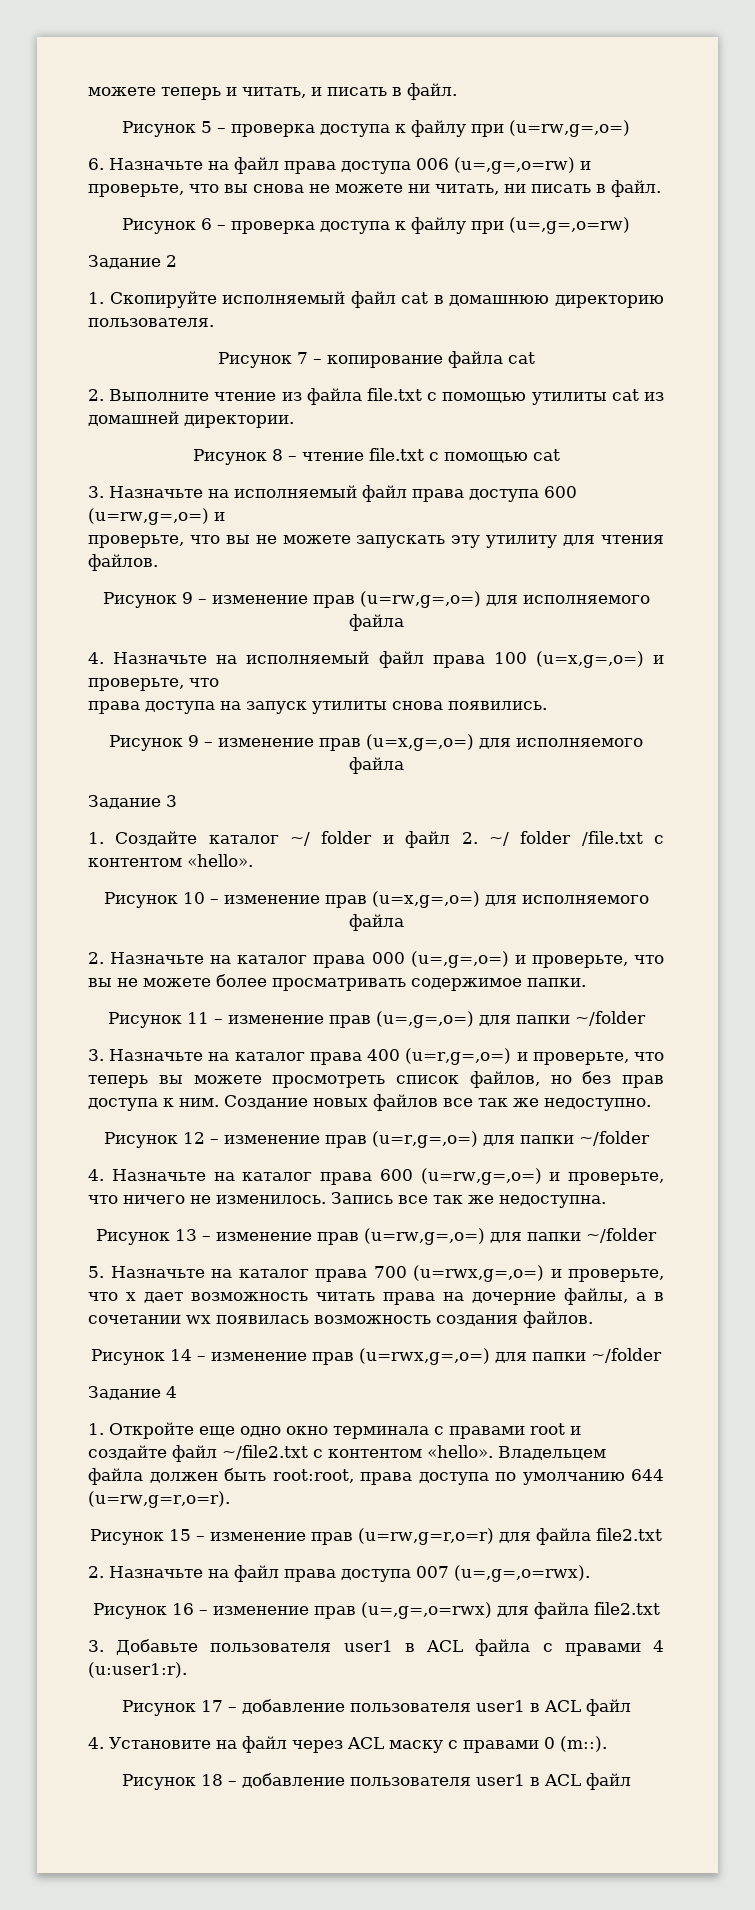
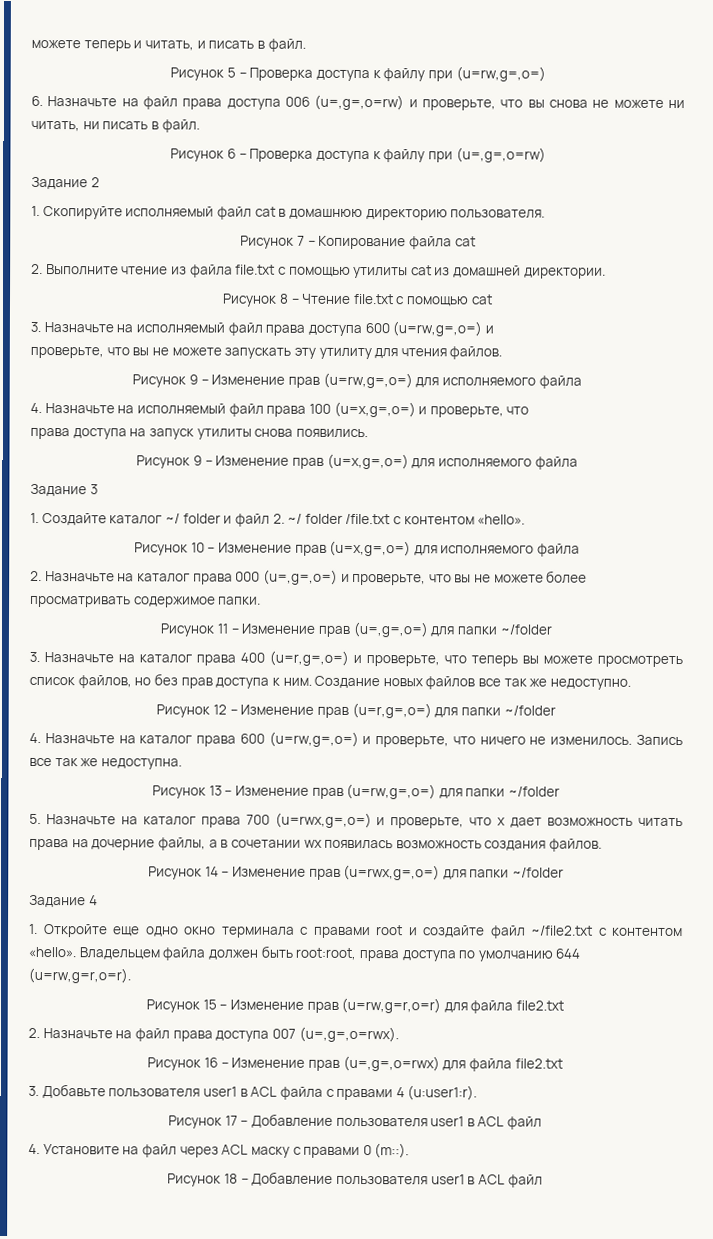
- Рисунок 5 – проверка доступа к файлу при (u=rw,g=,o=)
+ Рисунок 5 – Проверка доступа к файлу при (u=rw,g=,o=)
- Рисунок 6 – проверка доступа к файлу при (u=,g=,o=rw)
+ Рисунок 6 – Проверка доступа к файлу при (u=,g=,o=rw)
- Рисунок 7 – копирование файла cat
+ Рисунок 7 – Копирование файла cat
- Рисунок 8 – чтение file.txt с помощью cat
+ Рисунок 8 – Чтение file.txt с помощью cat
- Рисунок 9 – изменение прав (u=rw,g=,o=) для исполняемого файла
+ Рисунок 9 – Изменение прав (u=rw,g=,o=) для исполняемого файла
- Рисунок 9 – изменение прав (u=x,g=,o=) для исполняемого файла
+ Рисунок 9 – Изменение прав (u=x,g=,o=) для исполняемого файла
- Рисунок 10 – изменение прав (u=x,g=,o=) для исполняемого файла
+ Рисунок 10 – Изменение прав (u=x,g=,o=) для исполняемого файла
- Рисунок 11 – изменение прав (u=,g=,o=) для папки ~/folder
+ Рисунок 11 – Изменение прав (u=,g=,o=) для папки ~/folder
- Рисунок 12 – изменение прав (u=r,g=,o=) для папки ~/folder
+ Рисунок 12 – Изменение прав (u=r,g=,o=) для папки ~/folder
- Рисунок 13 – изменение прав (u=rw,g=,o=) для папки ~/folder
+ Рисунок 13 – Изменение прав (u=rw,g=,o=) для папки ~/folder
- Рисунок 14 – изменение прав (u=rwx,g=,o=) для папки ~/folder
+ Рисунок 14 – Изменение прав (u=rwx,g=,o=) для папки ~/folder
- Рисунок 15 – изменение прав (u=rw,g=r,o=r) для файла file2.txt
+ Рисунок 15 – Изменение прав (u=rw,g=r,o=r) для файла file2.txt
- Рисунок 16 – изменение прав (u=,g=,o=rwx) для файла file2.txt
+ Рисунок 16 – Изменение прав (u=,g=,o=rwx) для файла file2.txt
- Рисунок 17 – добавление пользователя user1 в ACL файл
+ Рисунок 17 – Добавление пользователя user1 в ACL файл
- Рисунок 18 – добавление пользователя user1 в ACL файл
+ Рисунок 18 – Добавление пользователя user1 в ACL файл

